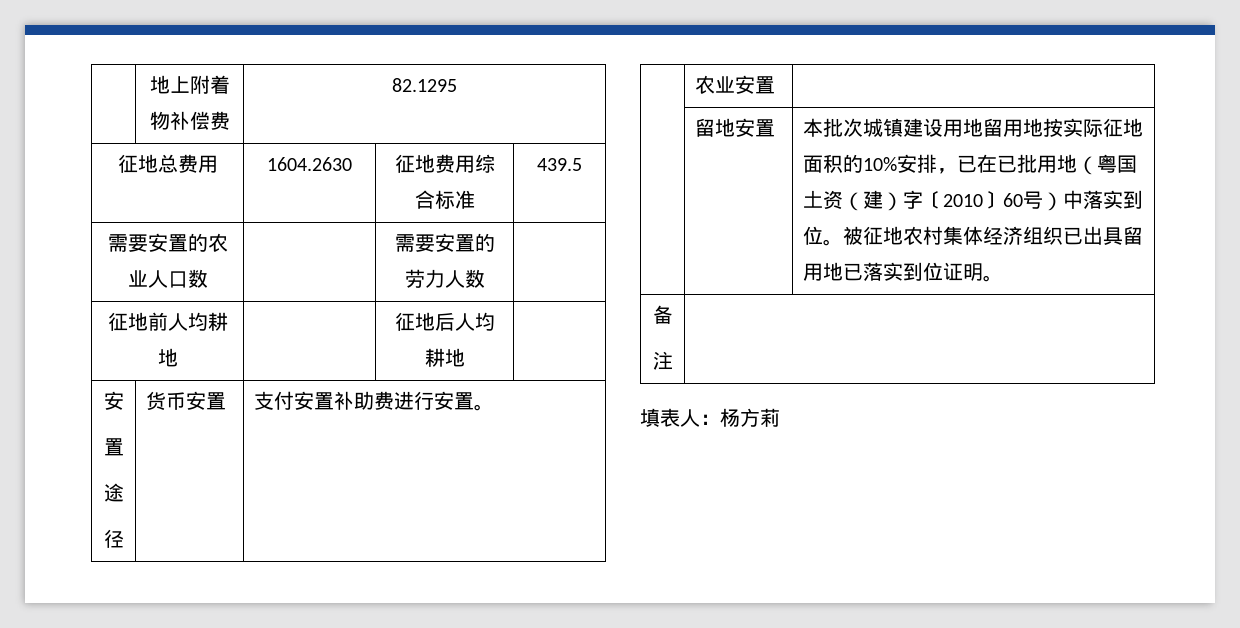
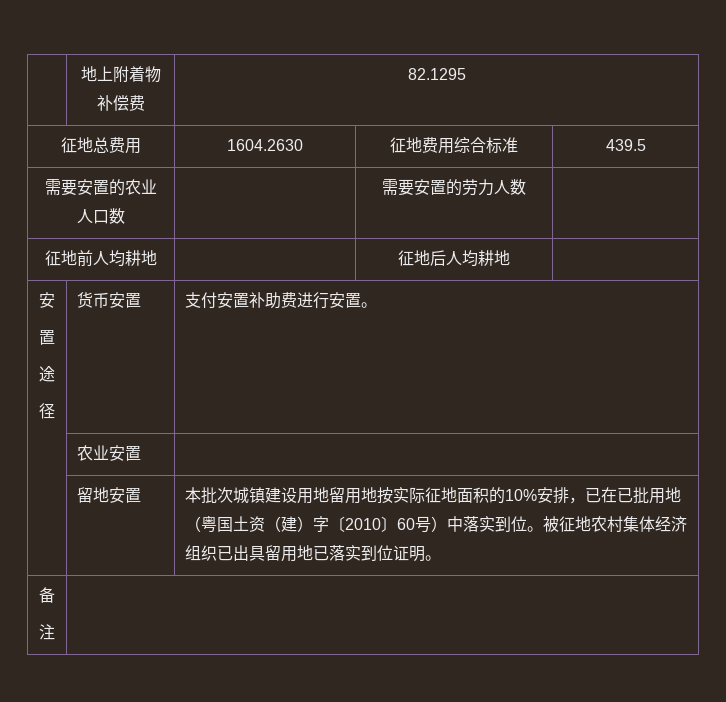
- 填表人：杨方莉

